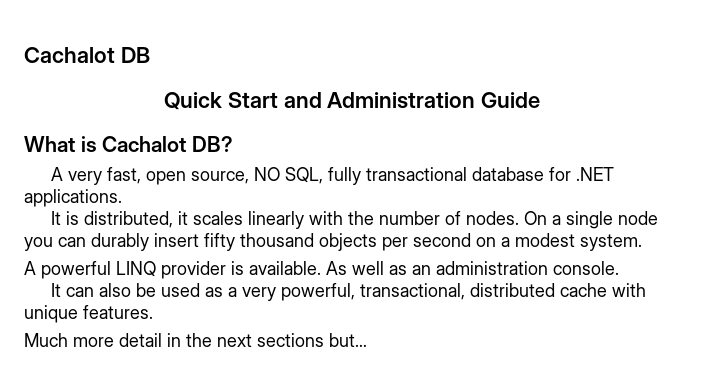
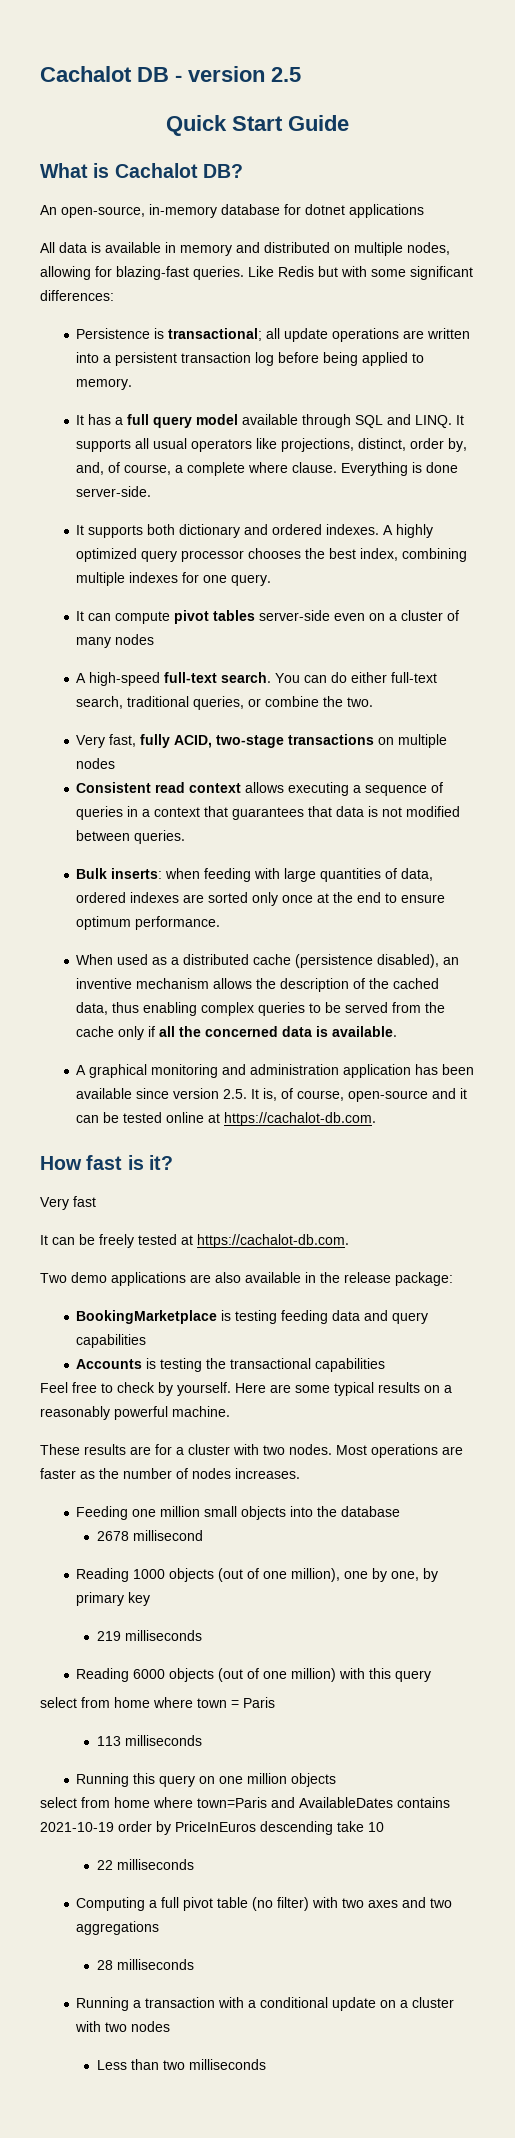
- Cachalot DB
+ Cachalot DB - version 2.5
- Quick Start and Administration Guide
+ Quick Start Guide
- A very fast, open source, NO SQL, fully transactional database for .NET applications.
- It is distributed, it scales linearly with the number of nodes. On a single node you can durably insert fifty thousand objects per second on a modest system.
- A powerful LINQ provider is available. As well as an administration console.
- It can also be used as a very powerful, transactional, distributed cache with unique features.
- Much more detail in the next sections but…
+ An open-source, in-memory database for dotnet applications
+ All data is available in memory and distributed on multiple nodes, allowing for blazing-fast queries. Like Redis but with some significant differences:
+ Persistence is transactional; all update operations are written into a persistent transaction log before being applied to memory.
+ It has a full query model available through SQL and LINQ. It supports all usual operators like projections, distinct, order by, and, of course, a complete where clause. Everything is done server-side.
+ It supports both dictionary and ordered indexes. A highly optimized query processor chooses the best index, combining multiple indexes for one query.
+ It can compute pivot tables server-side even on a cluster of many nodes
+ A high-speed full-text search. You can do either full-text search, traditional queries, or combine the two.
+ Very fast, fully ACID, two-stage transactions on multiple nodes
+ Consistent read context allows executing a sequence of queries in a context that guarantees that data is not modified between queries.
+ Bulk inserts: when feeding with large quantities of data, ordered indexes are sorted only once at the end to ensure optimum performance.
+ When used as a distributed cache (persistence disabled), an inventive mechanism allows the description of the cached data, thus enabling complex queries to be served from the cache only if all the concerned data is available.
+ A graphical monitoring and administration application has been available since version 2.5. It is, of course, open-source and it can be tested online at https://cachalot-db.com.
+ How fast is it?
+ Very fast
+ It can be freely tested at https://cachalot-db.com.
+ Two demo applications are also available in the release package:
+ BookingMarketplace is testing feeding data and query capabilities
+ Accounts is testing the transactional capabilities
+ Feel free to check by yourself. Here are some typical results on a reasonably powerful machine.
+ These results are for a cluster with two nodes. Most operations are faster as the number of nodes increases.
+ Feeding one million small objects into the database
+ 2678 millisecond
+ Reading 1000 objects (out of one million), one by one, by primary key
+ 219 milliseconds
+ Reading 6000 objects (out of one million) with this query
+ select from home where town = Paris
+ 113 milliseconds
+ Running this query on one million objects
+ select from home where town=Paris and AvailableDates contains 2021-10-19 order by PriceInEuros descending take 10
+ 22 milliseconds
+ Computing a full pivot table (no filter) with two axes and two aggregations
+ 28 milliseconds
+ Running a transaction with a conditional update on a cluster with two nodes
+ Less than two milliseconds

